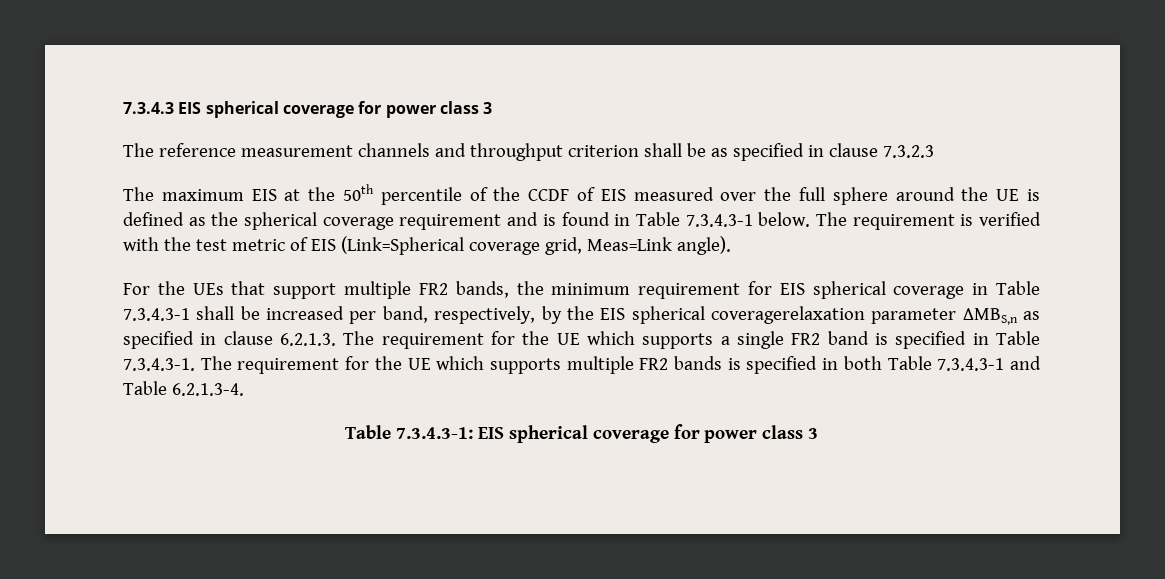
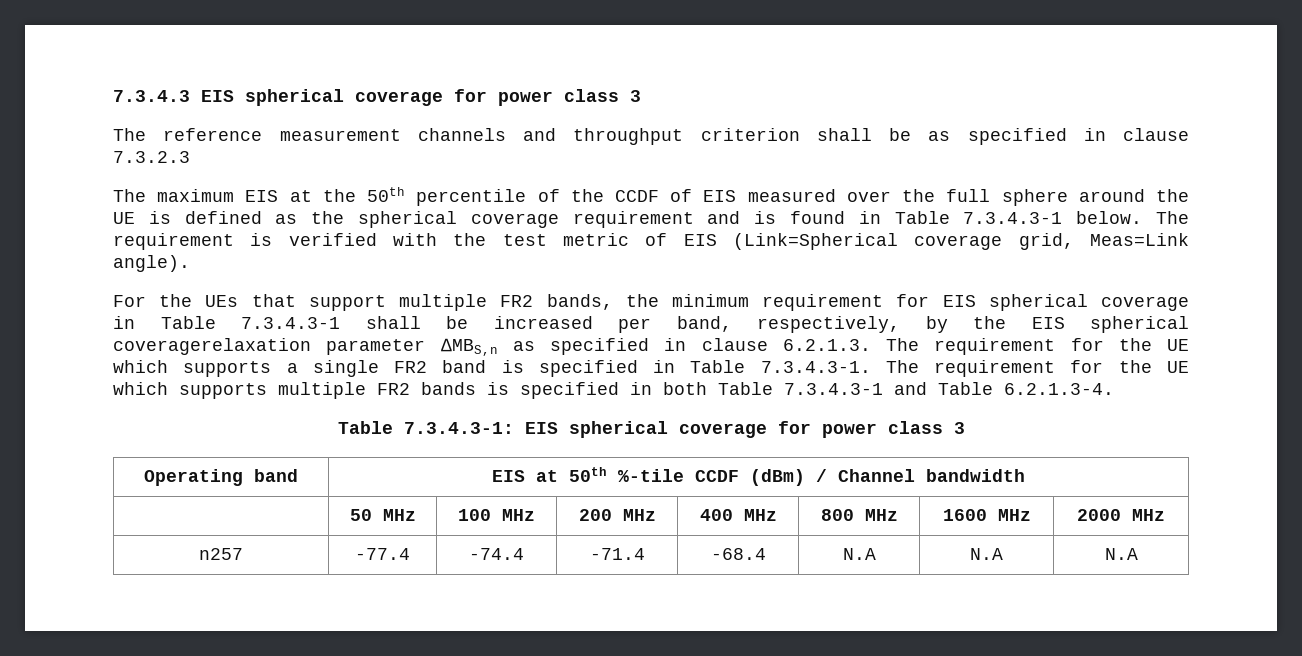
+ Operating band | EIS at 50th %-tile CCDF (dBm) / Channel bandwidth
+ | 50 MHz | 100 MHz | 200 MHz | 400 MHz | 800 MHz | 1600 MHz | 2000 MHz
+ n257 | -77.4 | -74.4 | -71.4 | -68.4 | N.A | N.A | N.A

